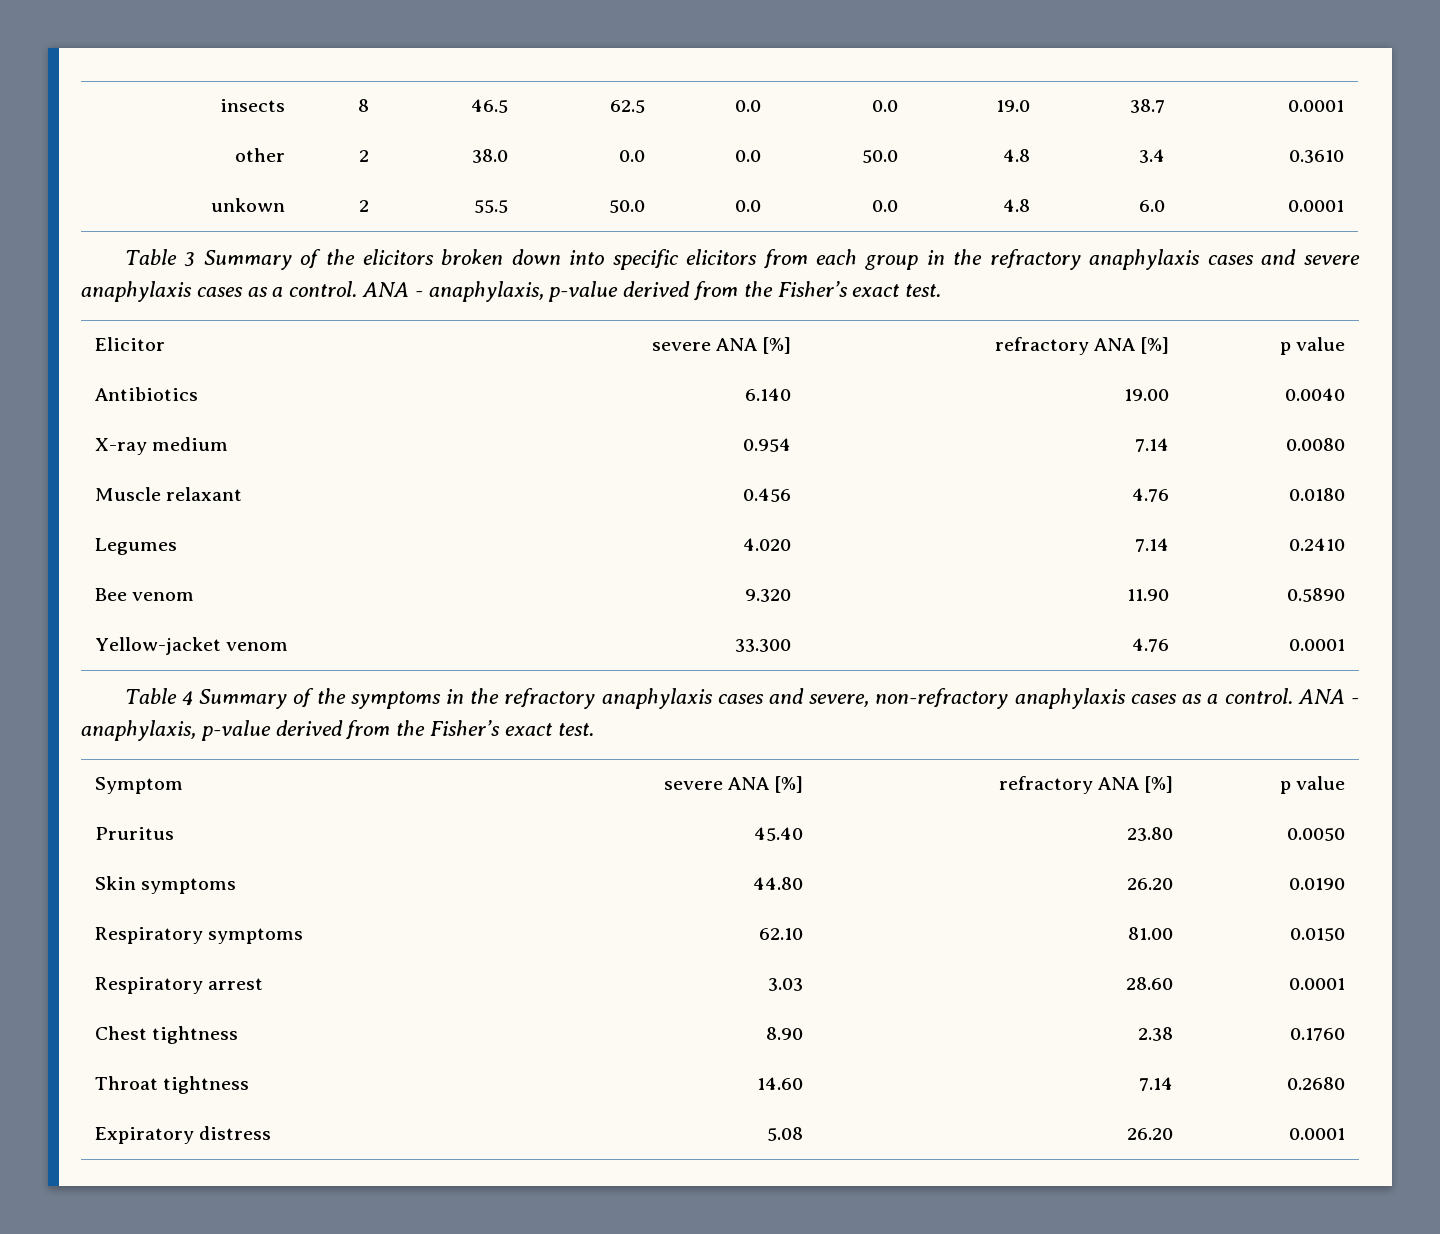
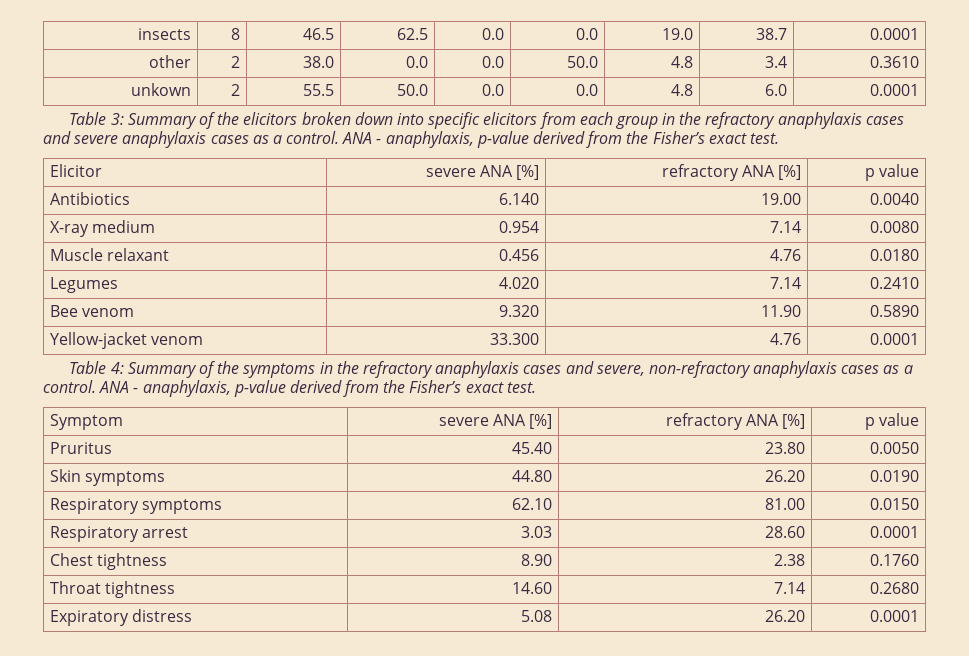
- Table 3 Summary of the elicitors broken down into specific elicitors from each group in the refractory anaphylaxis cases and severe anaphylaxis cases as a control.
+ Table 3: Summary of the elicitors broken down into specific elicitors from each group in the refractory anaphylaxis cases and severe anaphylaxis cases as a control.
- Table 4 Summary of the symptoms in the refractory anaphylaxis cases and severe, non-refractory anaphylaxis cases as a control.
+ Table 4: Summary of the symptoms in the refractory anaphylaxis cases and severe, non-refractory anaphylaxis cases as a control.

